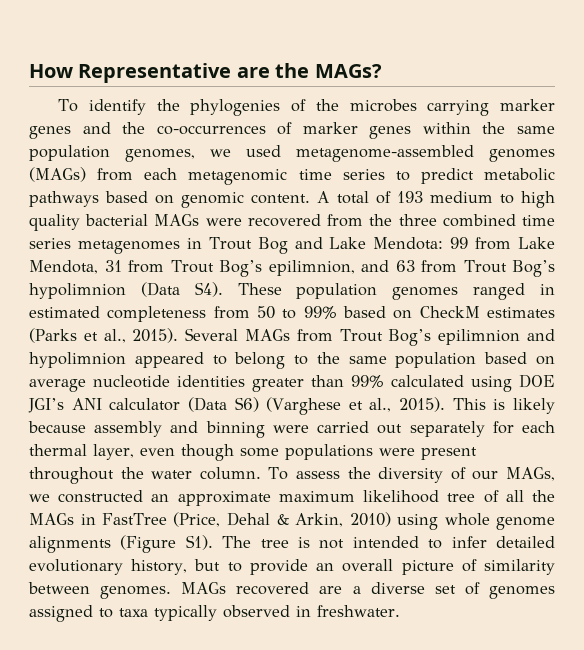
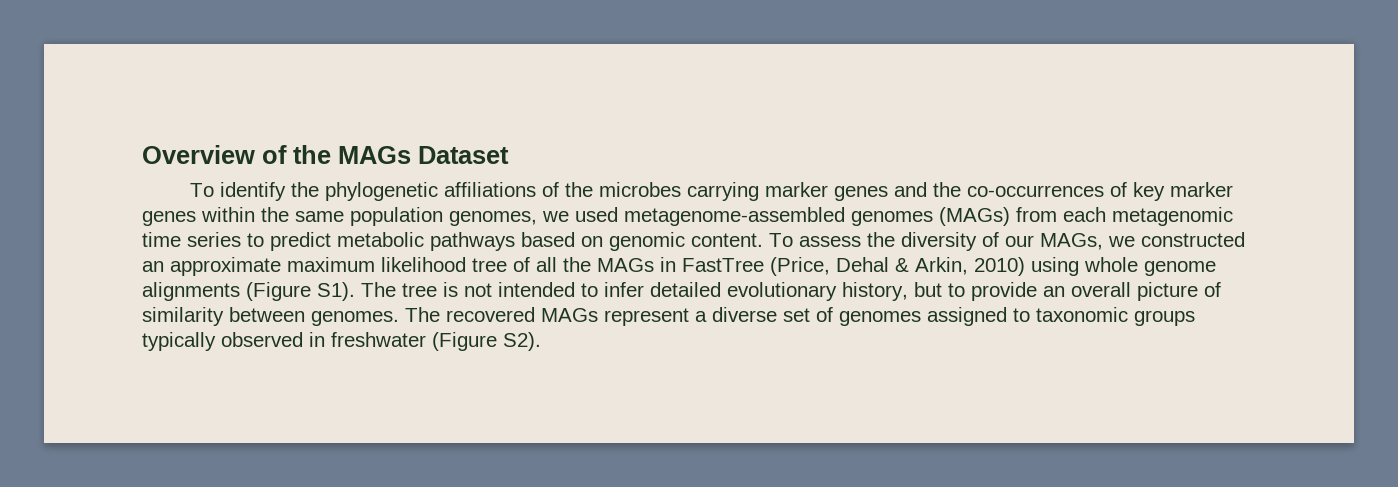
- How Representative are the MAGs?
+ Overview of the MAGs Dataset
- To identify the phylogenies of the microbes carrying marker genes and the co-occurrences of marker genes within the same population genomes, we used metagenome-assembled genomes (MAGs) from each metagenomic time series to predict metabolic pathways based on genomic content.
+ To identify the phylogenetic affiliations of the microbes carrying marker genes and the co-occurrences of key marker genes within the same population genomes, we used metagenome-assembled genomes (MAGs) from each metagenomic time series to predict metabolic pathways based on genomic content.
- A total of 193 medium to high quality bacterial MAGs were recovered from the three combined time series metagenomes in Trout Bog and Lake Mendota: 99 from Lake Mendota, 31 from Trout Bog’s epilimnion, and 63 from Trout Bog’s hypolimnion (Data S4). These population genomes ranged in estimated completeness from 50 to 99% based on CheckM estimates (Parks et al., 2015). Several MAGs from Trout Bog’s epilimnion and hypolimnion appeared to belong to the same population based on average nucleotide identities greater than 99% calculated using DOE JGI’s ANI calculator (Data S6) (Varghese et al., 2015). This is likely because assembly and binning were carried out separately for each thermal layer, even though some populations were present throughout the water column.
- MAGs recovered are a diverse set of genomes assigned to taxa typically observed in freshwater.
+ The recovered MAGs represent a diverse set of genomes assigned to taxonomic groups typically observed in freshwater (Figure S2).

